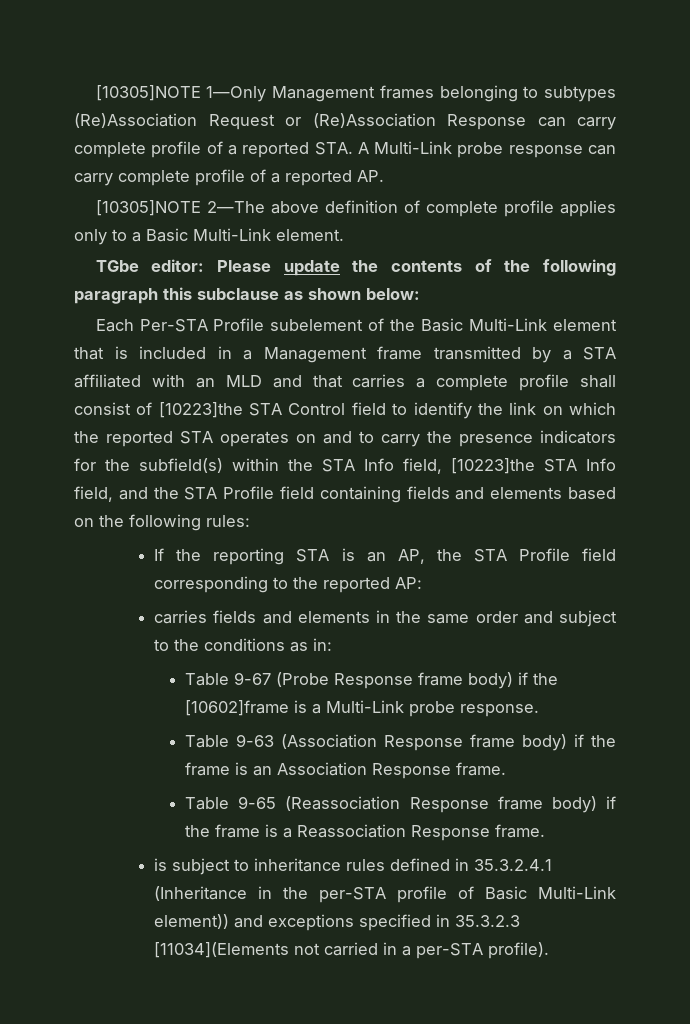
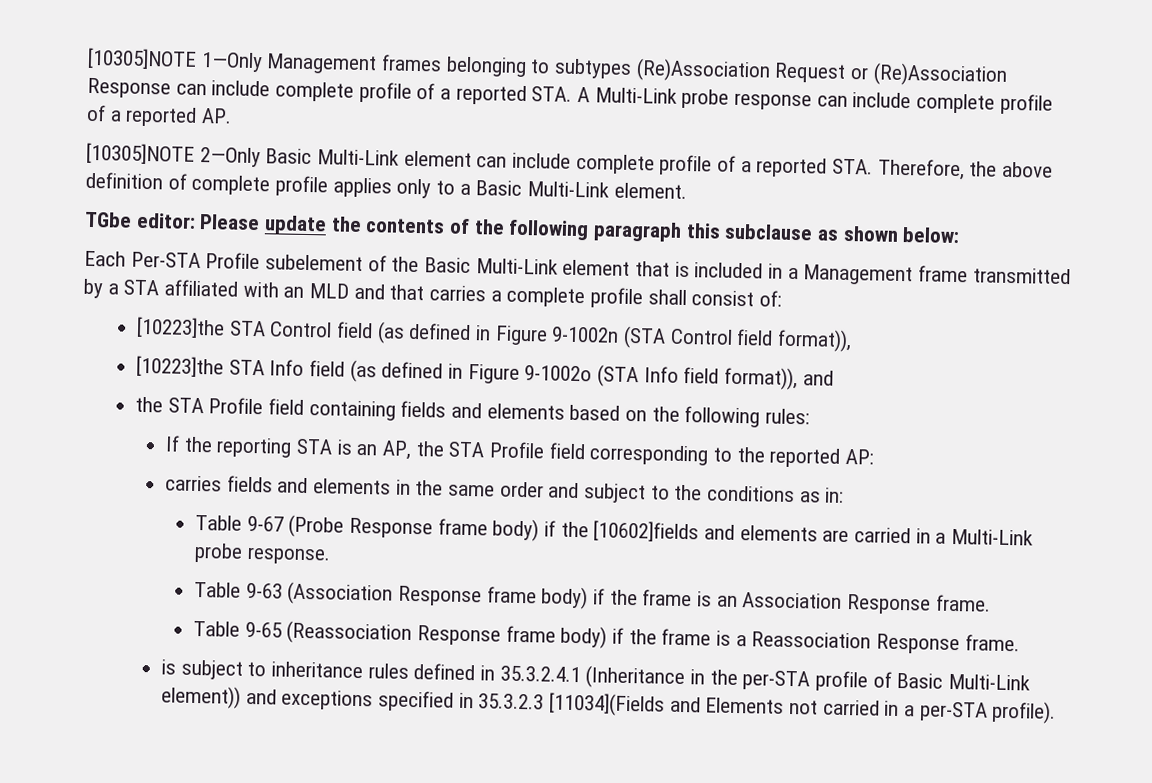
- [10305]NOTE 1—Only Management frames belonging to subtypes (Re)Association Request or (Re)Association Response can carry complete profile of a reported STA. A Multi-Link probe response can carry complete profile of a reported AP.
+ [10305]NOTE 1—Only Management frames belonging to subtypes (Re)Association Request or (Re)Association Response can include complete profile of a reported STA. A Multi-Link probe response can include complete profile of a reported AP.
- [10305]NOTE 2—The above definition of complete profile applies only to a Basic Multi-Link element.
+ [10305]NOTE 2—Only Basic Multi-Link element can include complete profile of a reported STA. Therefore, the above definition of complete profile applies only to a Basic Multi-Link element.
- Each Per-STA Profile subelement of the Basic Multi-Link element that is included in a Management frame transmitted by a STA affiliated with an MLD and that carries a complete profile shall consist of [10223]the STA Control field to identify the link on which the reported STA operates on and to carry the presence indicators for the subfield(s) within the STA Info field, [10223]the STA Info field, and the STA Profile field containing fields and elements based on the following rules:
+ Each Per-STA Profile subelement of the Basic Multi-Link element that is included in a Management frame transmitted by a STA affiliated with an MLD and that carries a complete profile shall consist of:
+ [10223]the STA Control field (as defined in Figure 9-1002n (STA Control field format)),
+ [10223]the STA Info field (as defined in Figure 9-1002o (STA Info field format)), and
+ the STA Profile field containing fields and elements based on the following rules:
- Table 9-67 (Probe Response frame body) if the [10602]frame is a Multi-Link probe response.
+ Table 9-67 (Probe Response frame body) if the [10602]fields and elements are carried in a Multi-Link probe response.
- is subject to inheritance rules defined in 35.3.2.4.1 (Inheritance in the per-STA profile of Basic Multi-Link element)) and exceptions specified in 35.3.2.3 [11034](Elements not carried in a per-STA profile).
+ is subject to inheritance rules defined in 35.3.2.4.1 (Inheritance in the per-STA profile of Basic Multi-Link element)) and exceptions specified in 35.3.2.3 [11034](Fields and Elements not carried in a per-STA profile).

